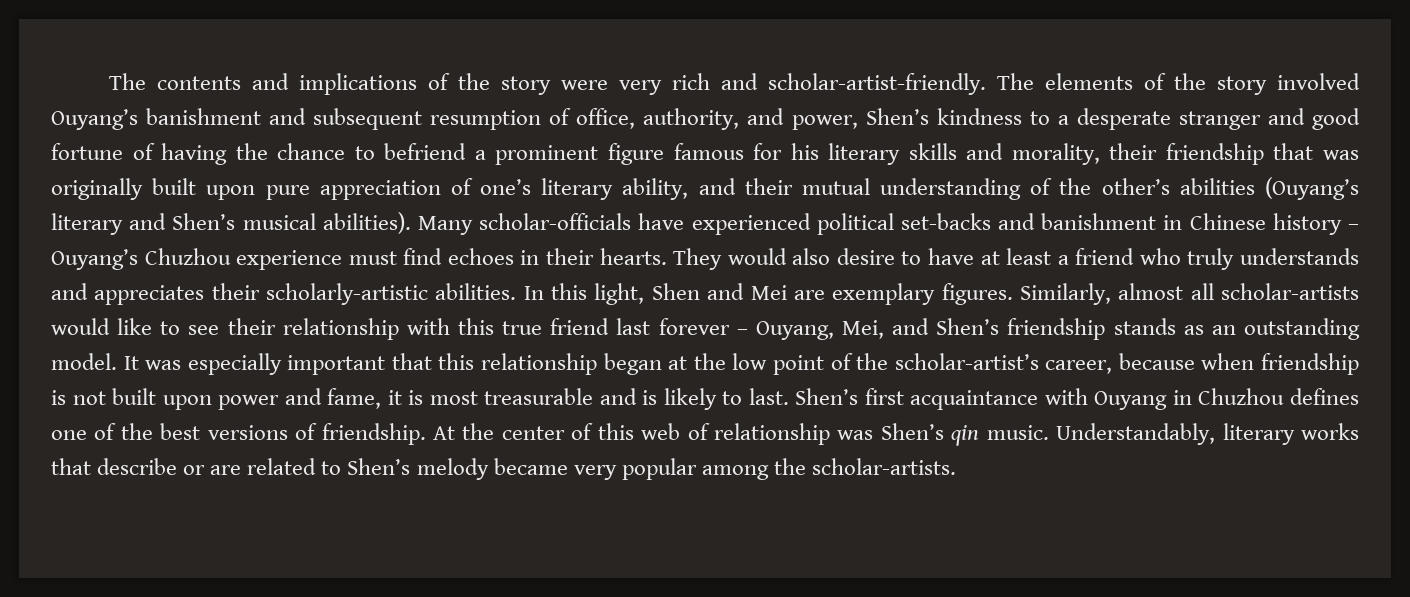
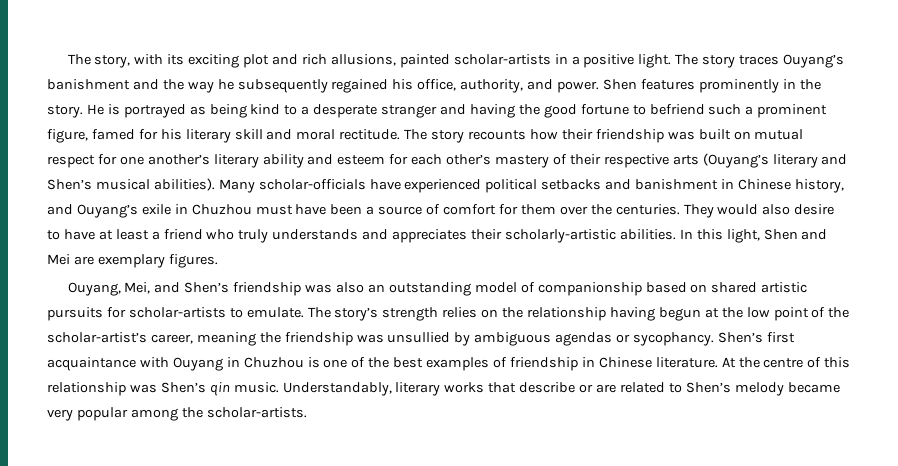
- The contents and implications of the story were very rich and scholar-artist-friendly. The elements of the story involved Ouyang’s banishment and subsequent resumption of office, authority, and power, Shen’s kindness to a desperate stranger and good fortune of having the chance to befriend a prominent figure famous for his literary skills and morality, their friendship that was originally built upon pure appreciation of one’s literary ability, and their mutual understanding of the other’s abilities (Ouyang’s literary and Shen’s musical abilities).
+ The story, with its exciting plot and rich allusions, painted scholar-artists in a positive light. The story traces Ouyang’s banishment and the way he subsequently regained his office, authority, and power. Shen features prominently in the story. He is portrayed as being kind to a desperate stranger and having the good fortune to befriend such a prominent figure, famed for his literary skill and moral rectitude. The story recounts how their friendship was built on mutual respect for one another’s literary ability and esteem for each other’s mastery of their respective arts (Ouyang’s literary and Shen’s musical abilities).
- Many scholar-officials have experienced political set-backs and banishment in Chinese history – Ouyang’s Chuzhou experience must find echoes in their hearts.
+ Many scholar-officials have experienced political setbacks and banishment in Chinese history, and Ouyang’s exile in Chuzhou must have been a source of comfort for them over the centuries.
- In this light, Shen and Mei are exemplary figures. Similarly, almost all scholar-artists would like to see their relationship with this true friend last forever – Ouyang, Mei, and Shen’s friendship stands as an outstanding model. It was especially important that this relationship began at the low point of the scholar-artist’s career, because when friendship is not built upon power and fame, it is most treasurable and is likely to last.
+ In this light, Shen and Mei are exemplary figures.
+ Ouyang, Mei, and Shen’s friendship was also an outstanding model of companionship based on shared artistic pursuits for scholar-artists to emulate. The story’s strength relies on the relationship having begun at the low point of the scholar-artist’s career, meaning the friendship was unsullied by ambiguous agendas or sycophancy.
- Shen’s first acquaintance with Ouyang in Chuzhou defines one of the best versions of friendship.
+ Shen’s first acquaintance with Ouyang in Chuzhou is one of the best examples of friendship in Chinese literature.
- At the center of this web of relationship was Shen’s qin music.
+ At the centre of this relationship was Shen’s qin music.

